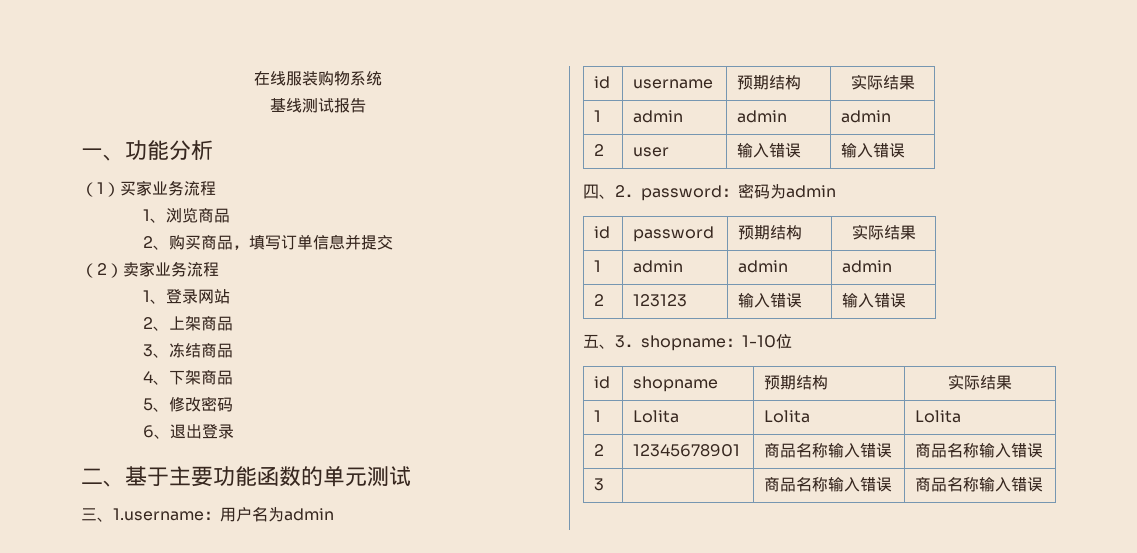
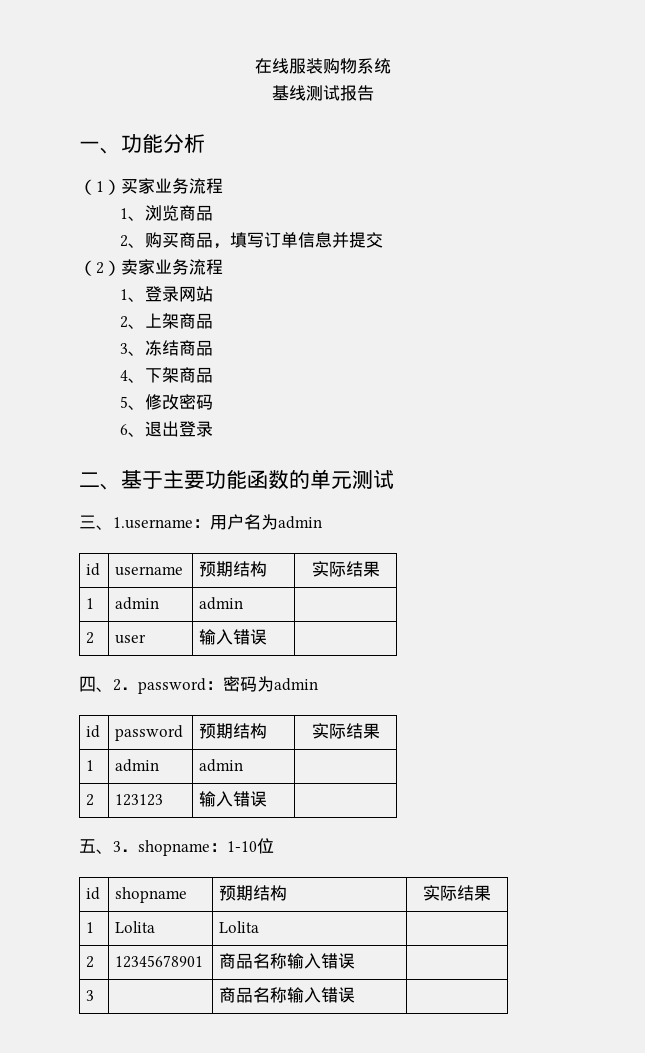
  id | username | 预期结构 | 实际结果
- 1 | admin | admin | admin
+ 1 | admin | admin |
- 2 | user | 输入错误 | 输入错误
+ 2 | user | 输入错误 |
  id | password | 预期结构 | 实际结果
- 1 | admin | admin | admin
+ 1 | admin | admin |
- 2 | 123123 | 输入错误 | 输入错误
+ 2 | 123123 | 输入错误 |
- 1 | Lolita | Lolita | Lolita
+ 1 | Lolita | Lolita |
- 2 | 12345678901 | 商品名称输入错误 | 商品名称输入错误
+ 2 | 12345678901 | 商品名称输入错误 |
- 3 | | 商品名称输入错误 | 商品名称输入错误
+ 3 | | 商品名称输入错误 |

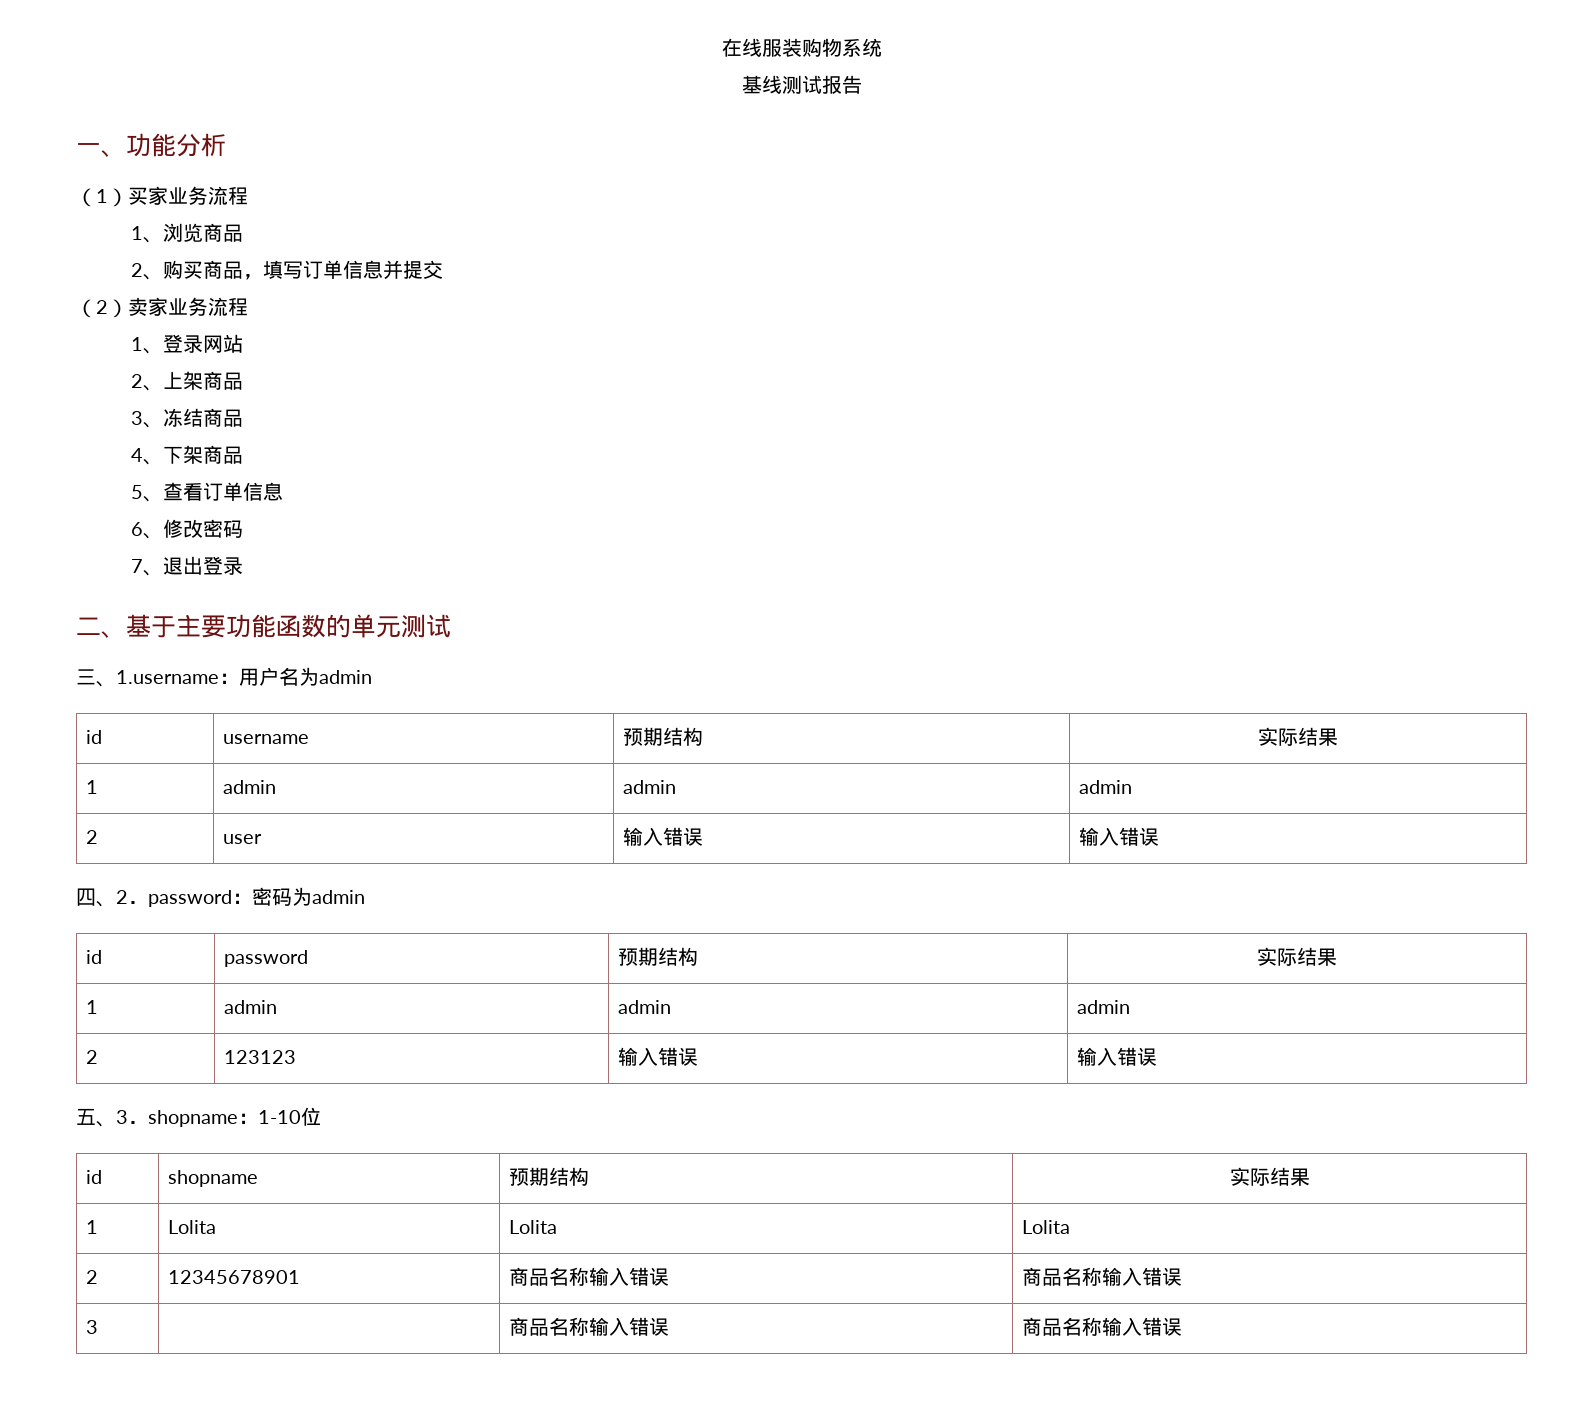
- 5、修改密码
+ 5、查看订单信息
+ 6、修改密码
- 6、退出登录
+ 7、退出登录
  id | username | 预期结构 | 实际结果
- 1 | admin | admin |
+ 1 | admin | admin | admin
- 2 | user | 输入错误 |
+ 2 | user | 输入错误 | 输入错误
  id | password | 预期结构 | 实际结果
- 1 | admin | admin |
+ 1 | admin | admin | admin
- 2 | 123123 | 输入错误 |
+ 2 | 123123 | 输入错误 | 输入错误
- 1 | Lolita | Lolita |
+ 1 | Lolita | Lolita | Lolita
- 2 | 12345678901 | 商品名称输入错误 |
+ 2 | 12345678901 | 商品名称输入错误 | 商品名称输入错误
- 3 | | 商品名称输入错误 |
+ 3 | | 商品名称输入错误 | 商品名称输入错误

